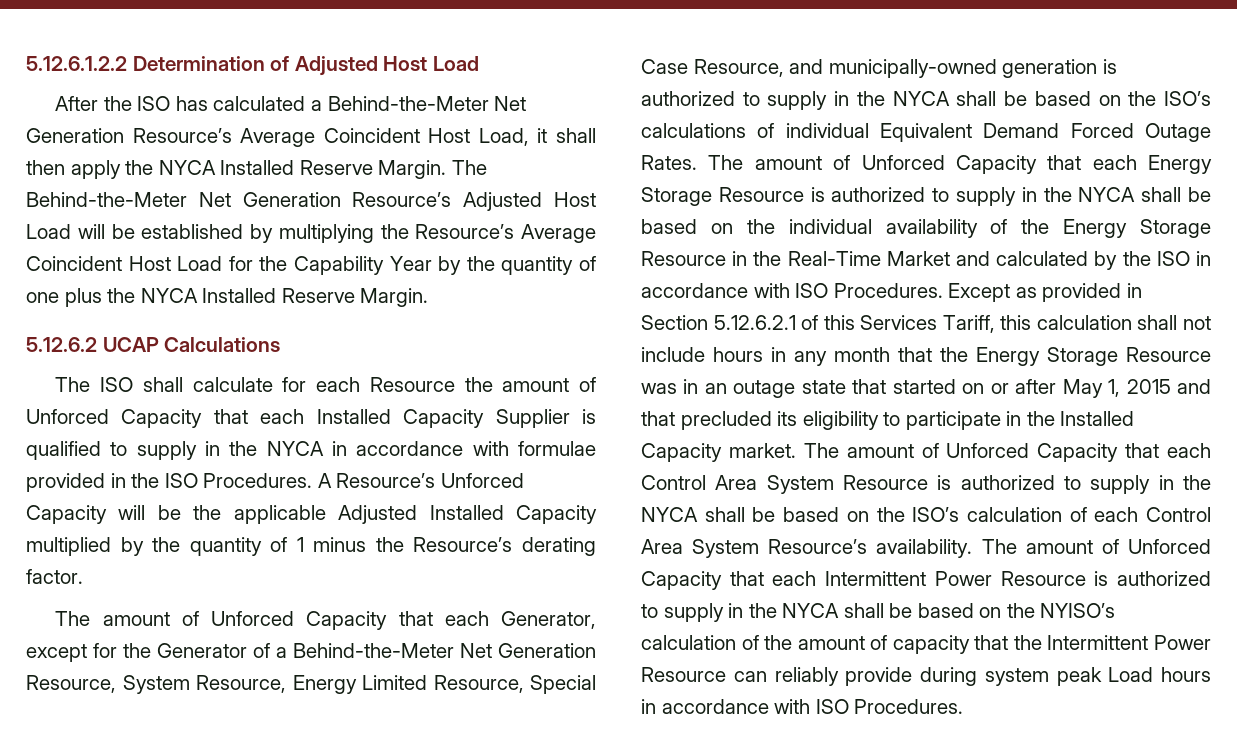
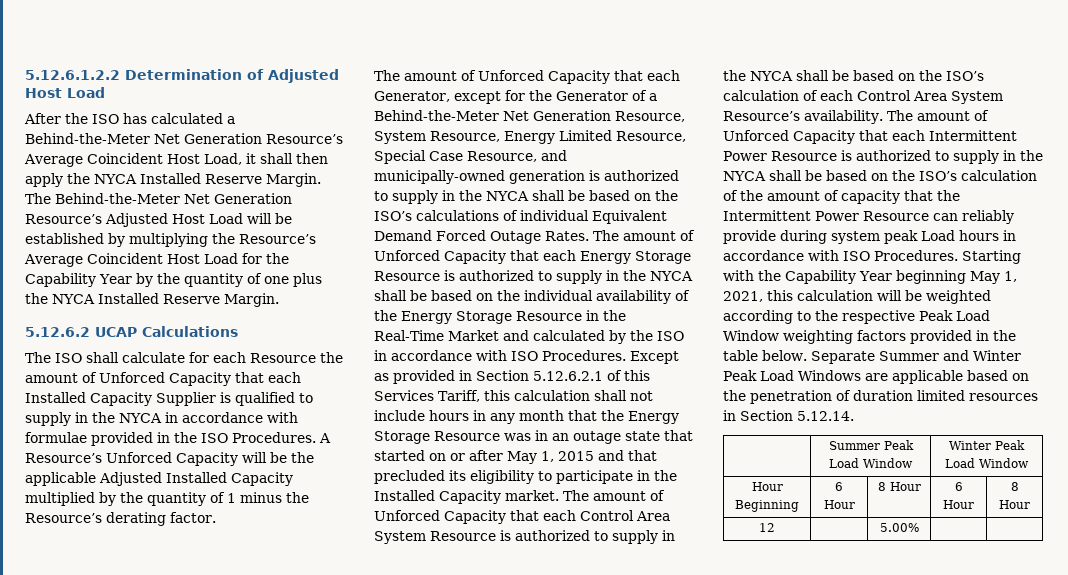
- The amount of Unforced Capacity that each Intermittent Power Resource is authorized to supply in the NYCA shall be based on the NYISO’s calculation of the amount of capacity that the Intermittent Power Resource can reliably provide during system peak Load hours in accordance with ISO Procedures.
+ The amount of Unforced Capacity that each Intermittent Power Resource is authorized to supply in the NYCA shall be based on the ISO’s calculation of the amount of capacity that the Intermittent Power Resource can reliably provide during system peak Load hours in accordance with ISO Procedures.
+ Starting with the Capability Year beginning May 1, 2021, this calculation will be weighted according to the respective Peak Load Window weighting factors provided in the table below. Separate Summer and Winter Peak Load Windows are applicable based on the penetration of duration limited resources in Section 5.12.14.
+ | Summer Peak Load Window | Winter Peak Load Window
+ Hour Beginning | 6 Hour | 8 Hour | 6 Hour | 8 Hour
+ 12 | | 5.00% | |

